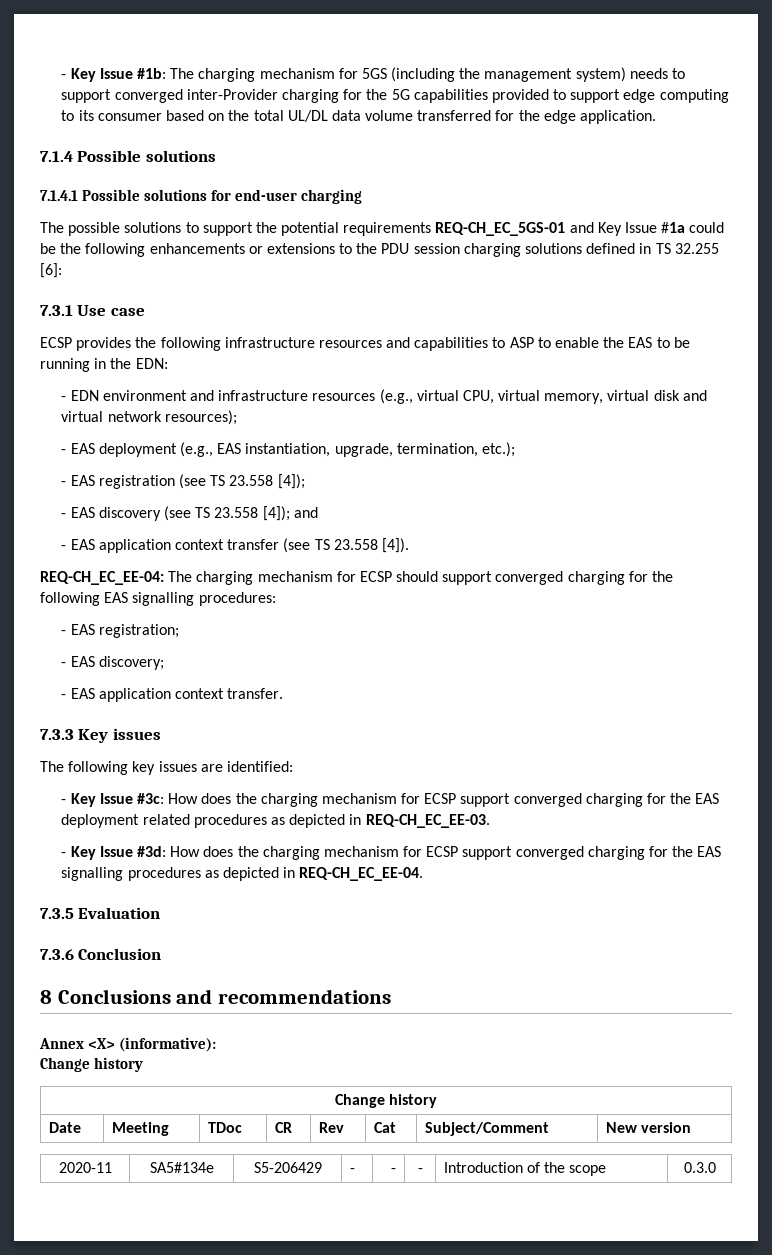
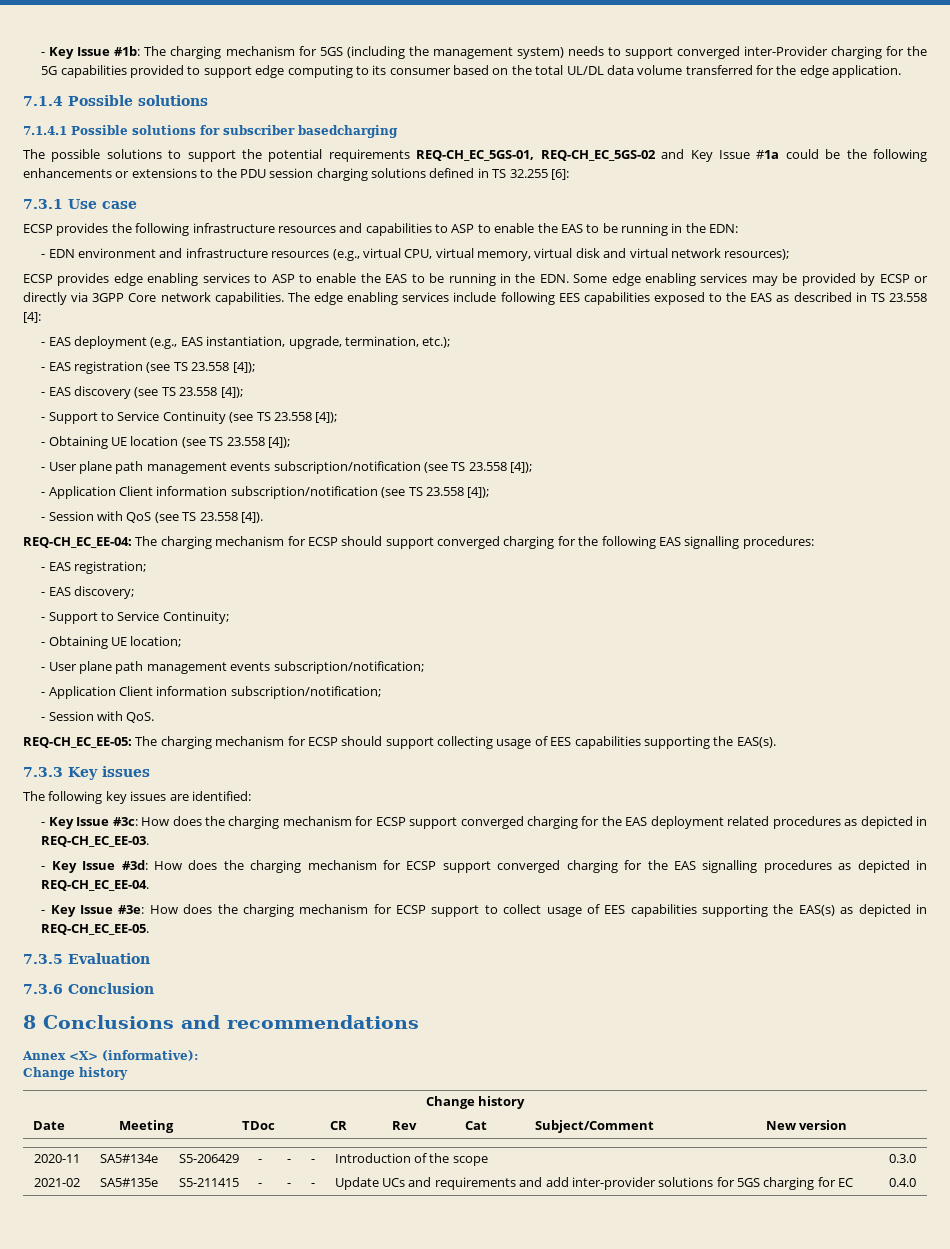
- 7.1.4.1 Possible solutions for end-user charging
+ 7.1.4.1 Possible solutions for subscriber basedcharging
- The possible solutions to support the potential requirements REQ-CH_EC_5GS-01 and Key Issue #1a could be the following enhancements or extensions to the PDU session charging solutions defined in TS 32.255 [6]:
+ The possible solutions to support the potential requirements REQ-CH_EC_5GS-01, REQ-CH_EC_5GS-02 and Key Issue #1a could be the following enhancements or extensions to the PDU session charging solutions defined in TS 32.255 [6]:
+ ECSP provides edge enabling services to ASP to enable the EAS to be running in the EDN. Some edge enabling services may be provided by ECSP or directly via 3GPP Core network capabilities. The edge enabling services include following EES capabilities exposed to the EAS as described in TS 23.558 [4]:
- - EAS discovery (see TS 23.558 [4]); and
- - EAS application context transfer (see TS 23.558 [4]).
+ - EAS discovery (see TS 23.558 [4]);
+ - Support to Service Continuity (see TS 23.558 [4]);
+ - Obtaining UE location (see TS 23.558 [4]);
+ - User plane path management events subscription/notification (see TS 23.558 [4]);
+ - Application Client information subscription/notification (see TS 23.558 [4]);
+ - Session with QoS (see TS 23.558 [4]).
- - EAS application context transfer.
+ - Support to Service Continuity;
+ - Obtaining UE location;
+ - User plane path management events subscription/notification;
+ - Application Client information subscription/notification;
+ - Session with QoS.
+ REQ-CH_EC_EE-05: The charging mechanism for ECSP should support collecting usage of EES capabilities supporting the EAS(s).
+ - Key Issue #3e: How does the charging mechanism for ECSP support to collect usage of EES capabilities supporting the EAS(s) as depicted in REQ-CH_EC_EE-05.
+ 2021-02 | SA5#135e | S5-211415 | - | - | - | Update UCs and requirements and add inter-provider solutions for 5GS charging for EC | 0.4.0

